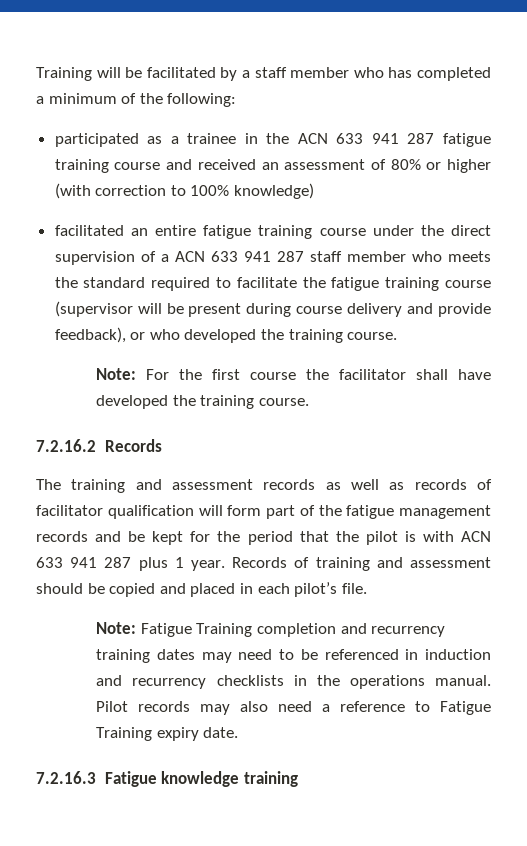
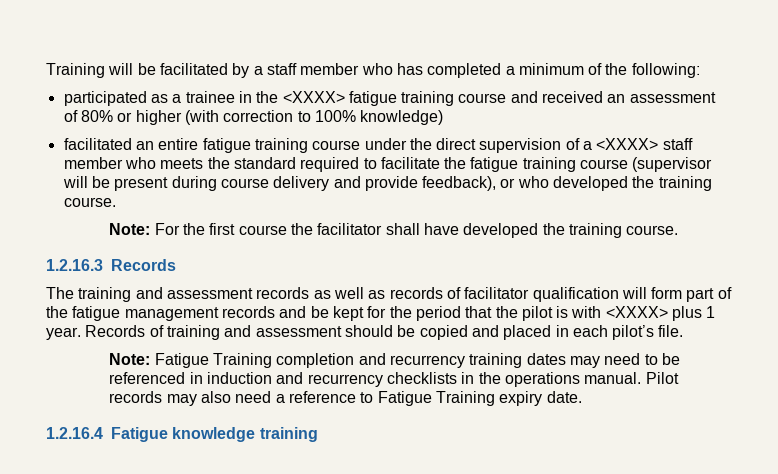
- participated as a trainee in the ACN 633 941 287 fatigue training course and received an assessment of 80% or higher (with correction to 100% knowledge)
+ participated as a trainee in the <XXXX> fatigue training course and received an assessment of 80% or higher (with correction to 100% knowledge)
- facilitated an entire fatigue training course under the direct supervision of a ACN 633 941 287 staff member who meets the standard required to facilitate the fatigue training course (supervisor will be present during course delivery and provide feedback), or who developed the training course.
+ facilitated an entire fatigue training course under the direct supervision of a <XXXX> staff member who meets the standard required to facilitate the fatigue training course (supervisor will be present during course delivery and provide feedback), or who developed the training course.
- 7.2.16.2 Records
+ 1.2.16.3 Records
- The training and assessment records as well as records of facilitator qualification will form part of the fatigue management records and be kept for the period that the pilot is with ACN 633 941 287 plus 1 year.
+ The training and assessment records as well as records of facilitator qualification will form part of the fatigue management records and be kept for the period that the pilot is with <XXXX> plus 1 year.
- 7.2.16.3 Fatigue knowledge training
+ 1.2.16.4 Fatigue knowledge training

